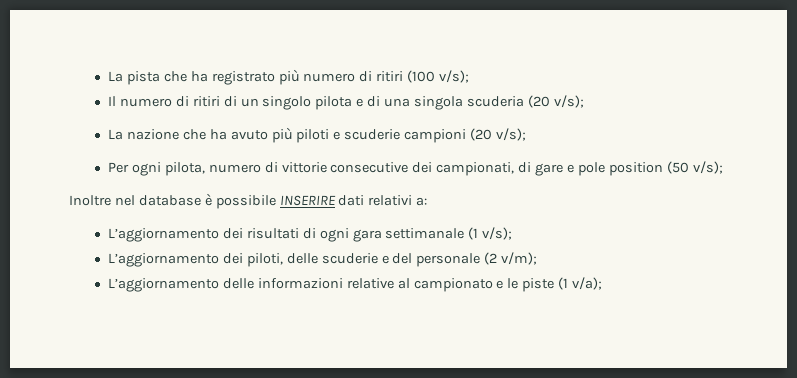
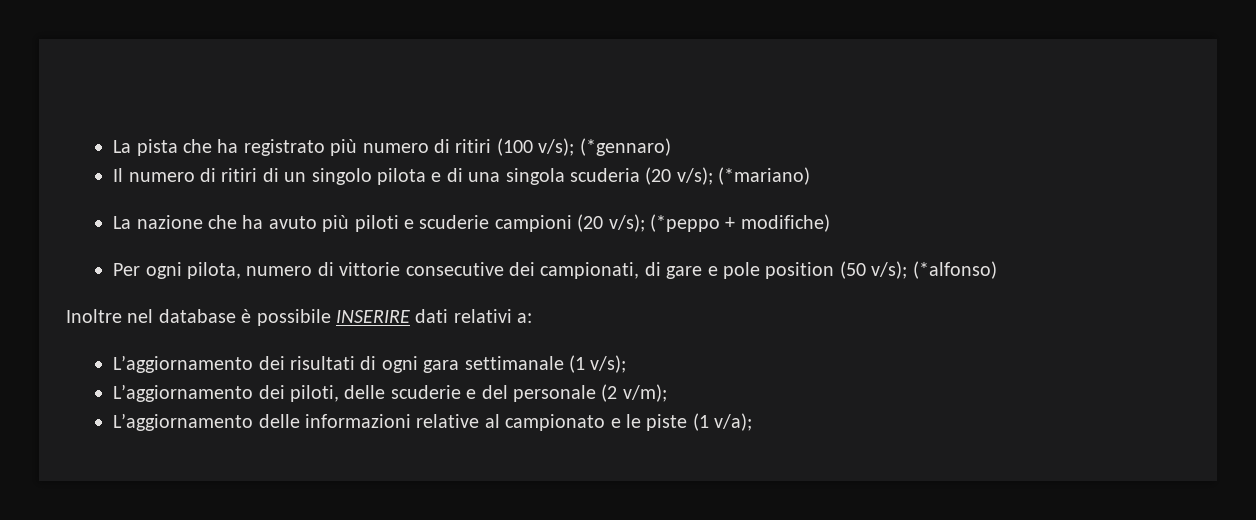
- La pista che ha registrato più numero di ritiri (100 v/s);
+ La pista che ha registrato più numero di ritiri (100 v/s); (*gennaro)
- Il numero di ritiri di un singolo pilota e di una singola scuderia (20 v/s);
+ Il numero di ritiri di un singolo pilota e di una singola scuderia (20 v/s); (*mariano)
- La nazione che ha avuto più piloti e scuderie campioni (20 v/s);
+ La nazione che ha avuto più piloti e scuderie campioni (20 v/s); (*peppo + modifiche)
- Per ogni pilota, numero di vittorie consecutive dei campionati, di gare e pole position (50 v/s);
+ Per ogni pilota, numero di vittorie consecutive dei campionati, di gare e pole position (50 v/s); (*alfonso)

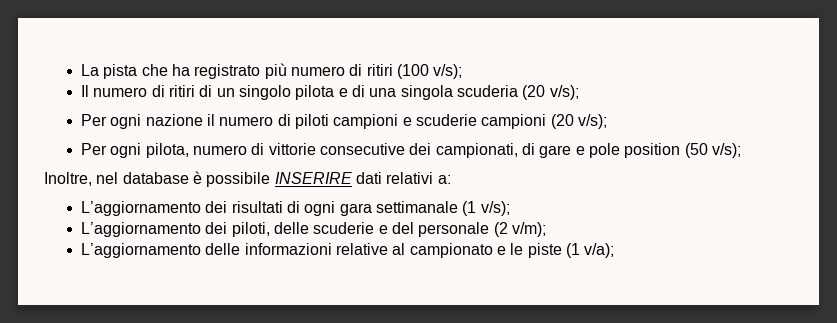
- La pista che ha registrato più numero di ritiri (100 v/s); (*gennaro)
+ La pista che ha registrato più numero di ritiri (100 v/s);
- Il numero di ritiri di un singolo pilota e di una singola scuderia (20 v/s); (*mariano)
- La nazione che ha avuto più piloti e scuderie campioni (20 v/s); (*peppo + modifiche)
+ Il numero di ritiri di un singolo pilota e di una singola scuderia (20 v/s);
+ Per ogni nazione il numero di piloti campioni e scuderie campioni (20 v/s);
- Per ogni pilota, numero di vittorie consecutive dei campionati, di gare e pole position (50 v/s); (*alfonso)
- Inoltre nel database è possibile INSERIRE dati relativi a:
+ Per ogni pilota, numero di vittorie consecutive dei campionati, di gare e pole position (50 v/s);
+ Inoltre, nel database è possibile INSERIRE dati relativi a:

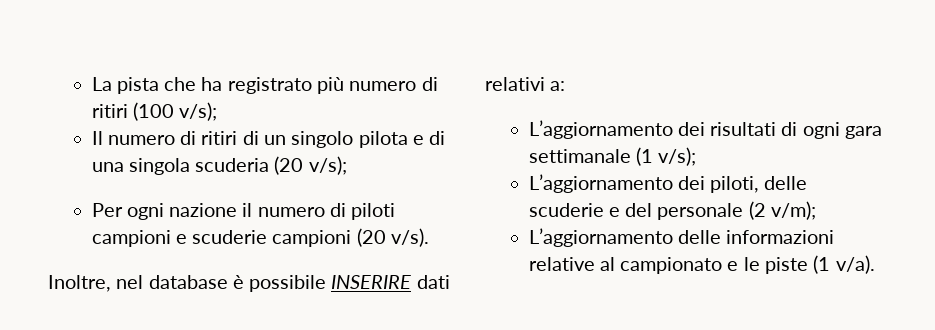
- Per ogni nazione il numero di piloti campioni e scuderie campioni (20 v/s);
- Per ogni pilota, numero di vittorie consecutive dei campionati, di gare e pole position (50 v/s);
+ Per ogni nazione il numero di piloti campioni e scuderie campioni (20 v/s).
- L’aggiornamento delle informazioni relative al campionato e le piste (1 v/a);
+ L’aggiornamento delle informazioni relative al campionato e le piste (1 v/a).

